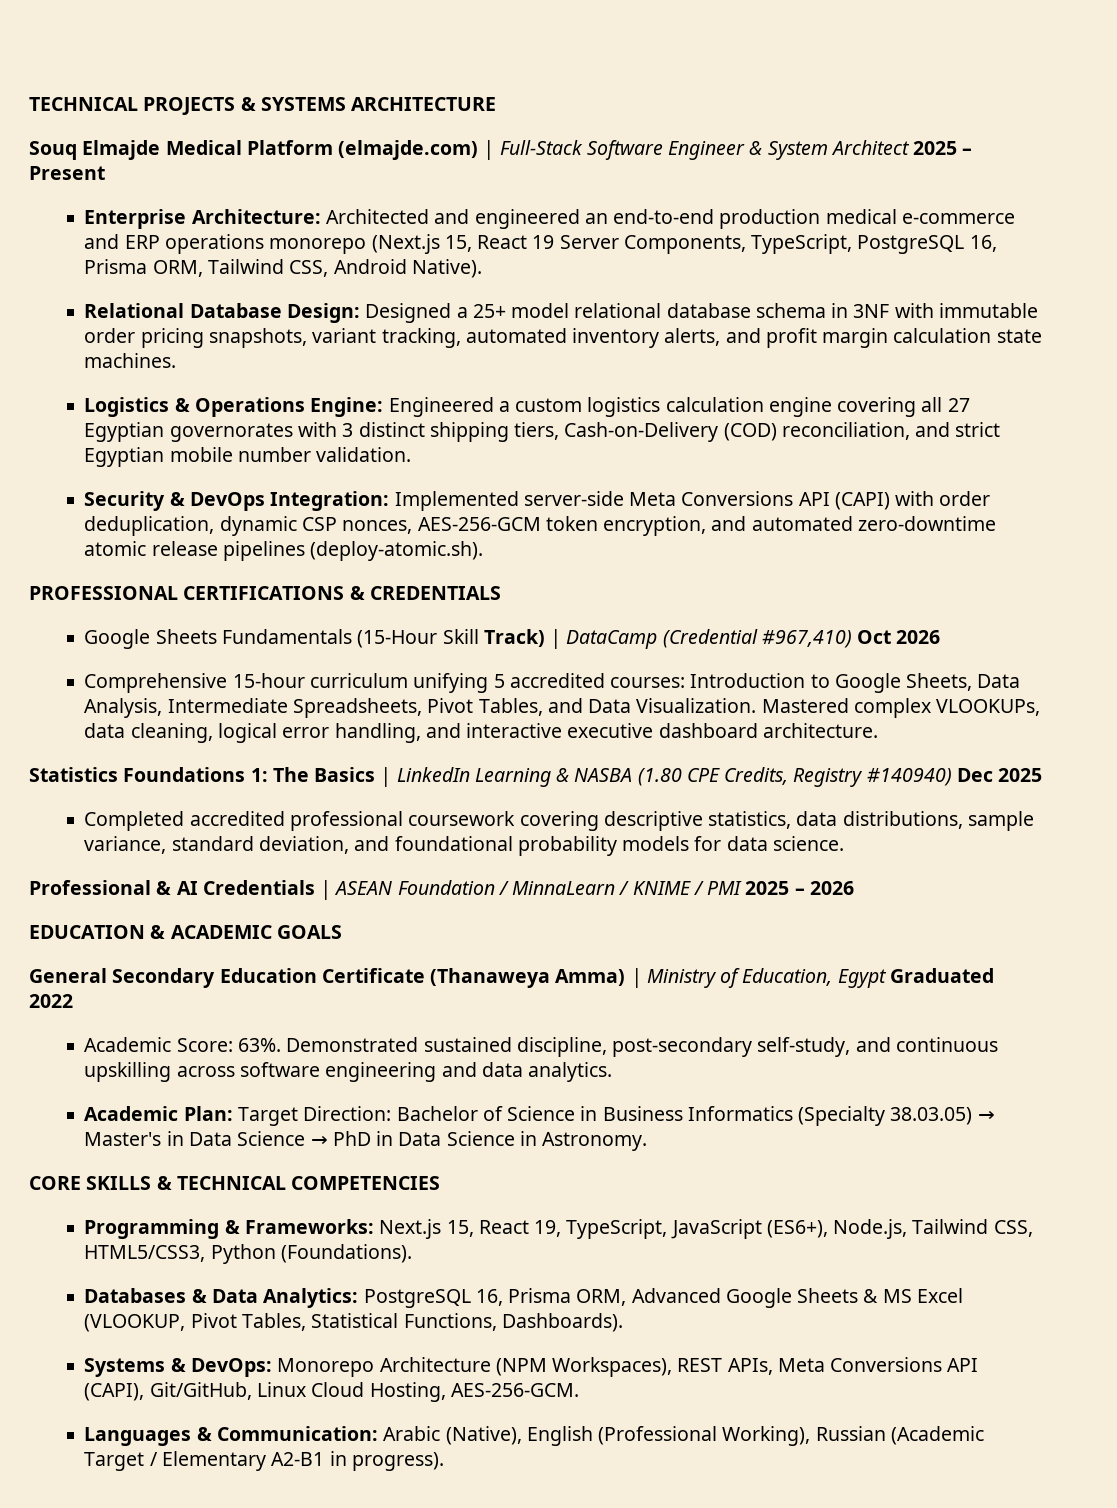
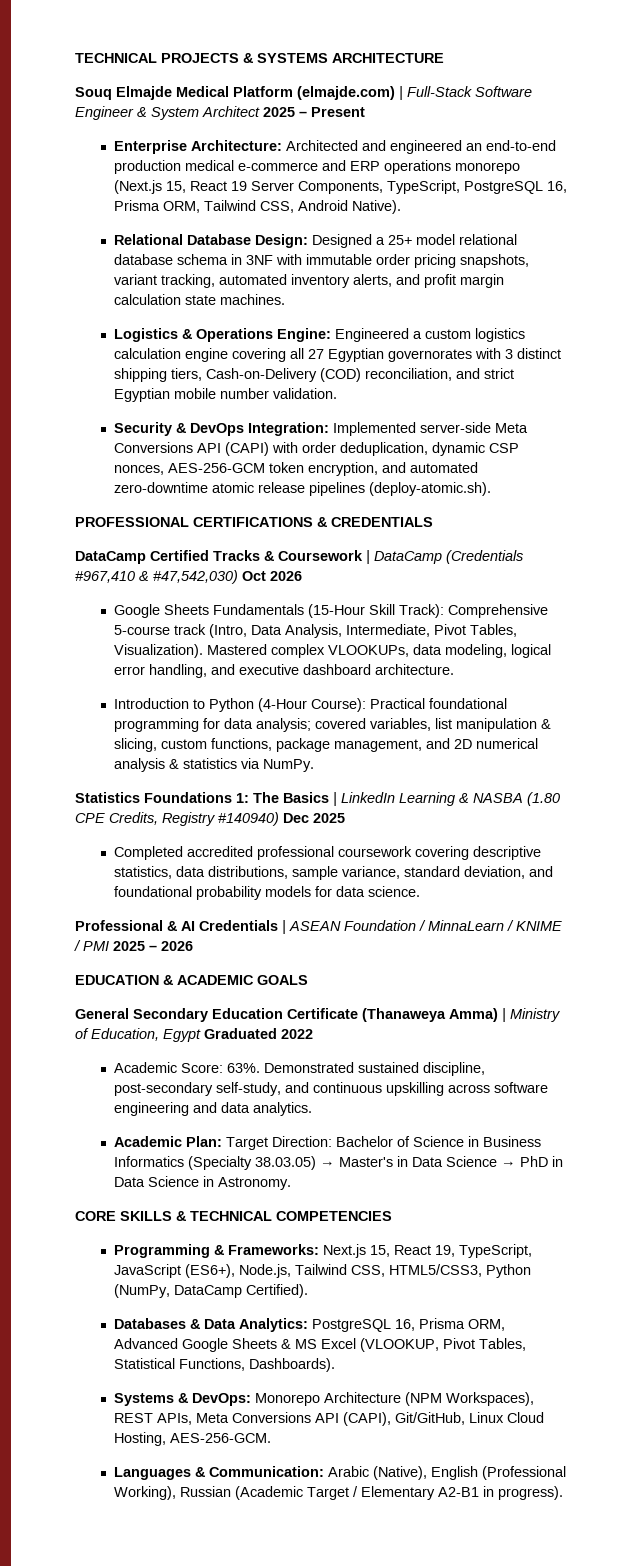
+ DataCamp Certified Tracks & Coursework | DataCamp (Credentials #967,410 & #47,542,030) Oct 2026
- Google Sheets Fundamentals (15-Hour Skill Track) | DataCamp (Credential #967,410) Oct 2026
- Comprehensive 15-hour curriculum unifying 5 accredited courses: Introduction to Google Sheets, Data Analysis, Intermediate Spreadsheets, Pivot Tables, and Data Visualization.
+ Google Sheets Fundamentals (15-Hour Skill Track): Comprehensive 5-course track (Intro, Data Analysis, Intermediate, Pivot Tables, Visualization).
- Mastered complex VLOOKUPs, data cleaning, logical error handling, and interactive executive dashboard architecture.
+ Mastered complex VLOOKUPs, data modeling, logical error handling, and executive dashboard architecture.
+ Introduction to Python (4-Hour Course): Practical foundational programming for data analysis; covered variables, list manipulation & slicing, custom functions, package management, and 2D numerical analysis & statistics via NumPy.
- Programming & Frameworks: Next.js 15, React 19, TypeScript, JavaScript (ES6+), Node.js, Tailwind CSS, HTML5/CSS3, Python (Foundations).
+ Programming & Frameworks: Next.js 15, React 19, TypeScript, JavaScript (ES6+), Node.js, Tailwind CSS, HTML5/CSS3, Python (NumPy, DataCamp Certified).

